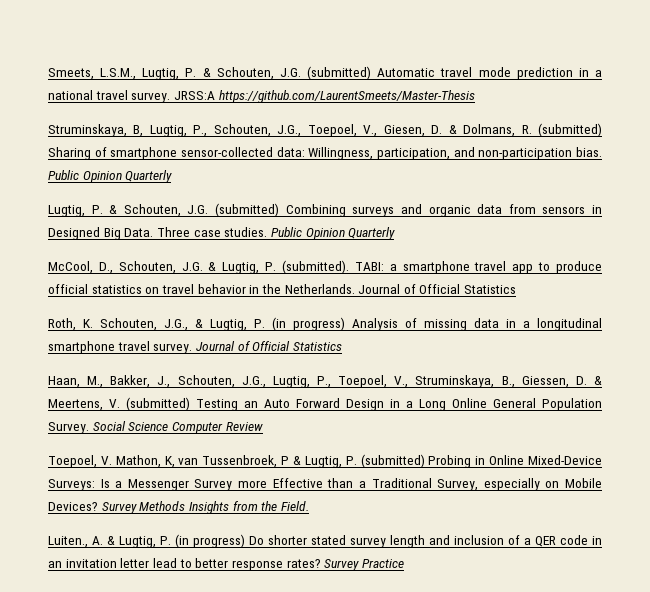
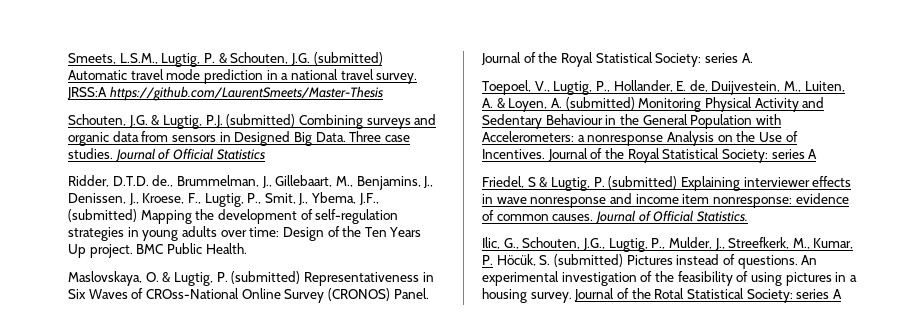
- Struminskaya, B, Lugtig, P., Schouten, J.G., Toepoel, V., Giesen, D. & Dolmans, R. (submitted) Sharing of smartphone sensor-collected data: Willingness, participation, and non-participation bias. Public Opinion Quarterly
- Lugtig, P. & Schouten, J.G. (submitted) Combining surveys and organic data from sensors in Designed Big Data.
+ Schouten, J.G. & Lugtig, P.J. (submitted) Combining surveys and organic data from sensors in Designed Big Data.
- Three case studies. Public Opinion Quarterly
- McCool, D., Schouten, J.G. & Lugtig, P. (submitted). TABI: a smartphone travel app to produce official statistics on travel behavior in the Netherlands. Journal of Official Statistics
- Roth, K. Schouten, J.G., & Lugtig, P. (in progress) Analysis of missing data in a longitudinal smartphone travel survey. Journal of Official Statistics
- Haan, M., Bakker, J., Schouten, J.G., Lugtig, P., Toepoel, V., Struminskaya, B., Giessen, D. & Meertens, V. (submitted) Testing an Auto Forward Design in a Long Online General Population Survey. Social Science Computer Review
- Toepoel, V. Mathon, K, van Tussenbroek, P & Lugtig, P. (submitted) Probing in Online Mixed-Device Surveys: Is a Messenger Survey more Effective than a Traditional Survey, especially on Mobile Devices? Survey Methods Insights from the Field.
- Luiten., A. & Lugtig, P. (in progress) Do shorter stated survey length and inclusion of a QER code in an invitation letter lead to better response rates? Survey Practice
+ Three case studies. Journal of Official Statistics
+ Ridder, D.T.D. de., Brummelman, J., Gillebaart, M., Benjamins, J., Denissen, J., Kroese, F., Lugtig, P., Smit, J., Ybema, J.F., (submitted) Mapping the development of self-regulation strategies in young adults over time: Design of the Ten Years Up project. BMC Public Health.
+ Maslovskaya, O. & Lugtig, P. (submitted) Representativeness in Six Waves of CROss-National Online Survey (CRONOS) Panel. Journal of the Royal Statistical Society: series A.
+ Toepoel, V., Lugtig, P., Hollander, E. de, Duijvestein, M., Luiten, A. & Loyen, A. (submitted) Monitoring Physical Activity and Sedentary Behaviour in the General Population with Accelerometers: a nonresponse Analysis on the Use of Incentives. Journal of the Royal Statistical Society: series A
+ Friedel, S & Lugtig, P. (submitted) Explaining interviewer effects in wave nonresponse and income item nonresponse: evidence of common causes. Journal of Official Statistics.
+ Ilic, G., Schouten, J.G., Lugtig, P., Mulder, J., Streefkerk, M., Kumar, P. Höcük, S. (submitted) Pictures instead of questions. An experimental investigation of the feasibility of using pictures in a housing survey. Journal of the Rotal Statistical Society: series A

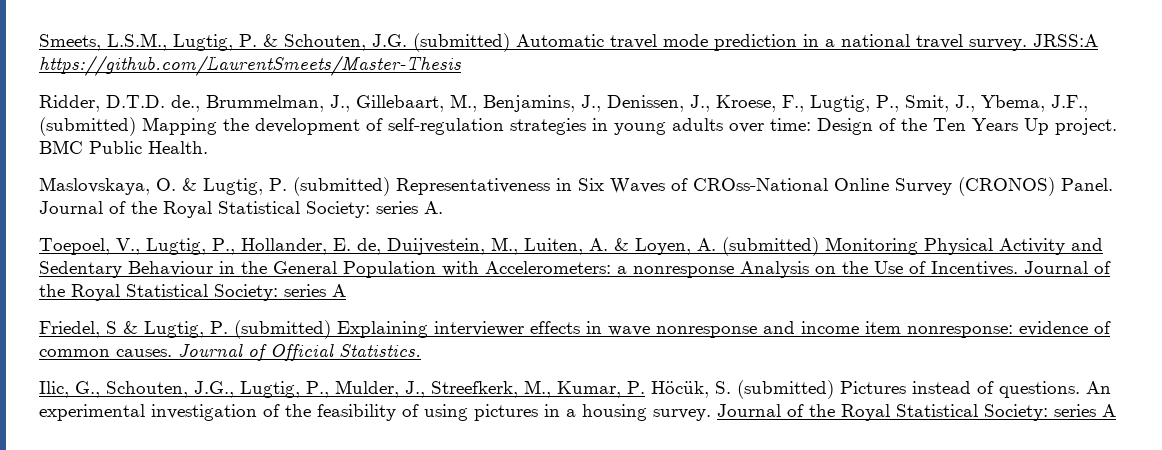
- Schouten, J.G. & Lugtig, P.J. (submitted) Combining surveys and organic data from sensors in Designed Big Data. Three case studies. Journal of Official Statistics
- An experimental investigation of the feasibility of using pictures in a housing survey. Journal of the Rotal Statistical Society: series A
+ An experimental investigation of the feasibility of using pictures in a housing survey. Journal of the Royal Statistical Society: series A

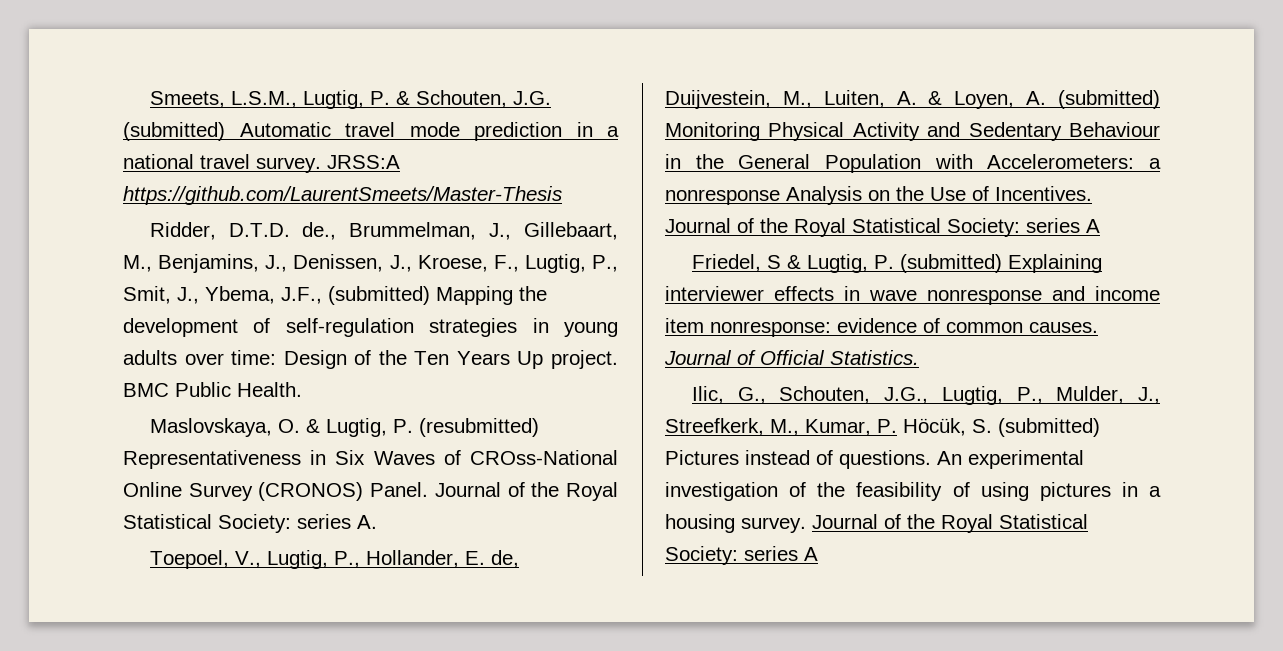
- Maslovskaya, O. & Lugtig, P. (submitted) Representativeness in Six Waves of CROss-National Online Survey (CRONOS) Panel.
+ Maslovskaya, O. & Lugtig, P. (resubmitted) Representativeness in Six Waves of CROss-National Online Survey (CRONOS) Panel.

